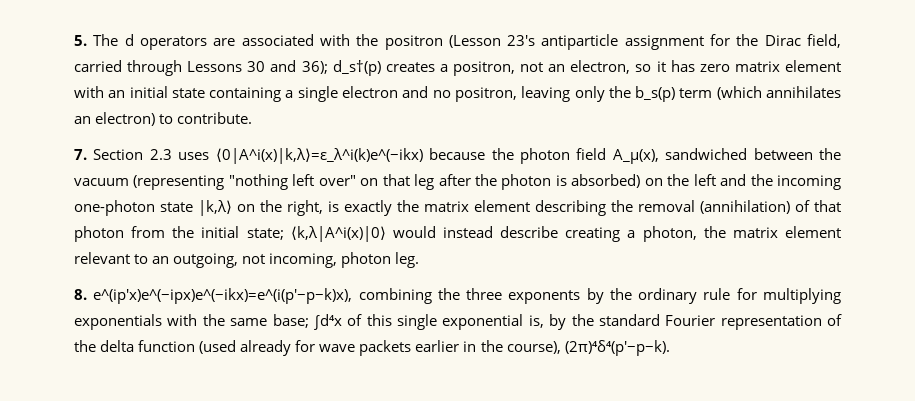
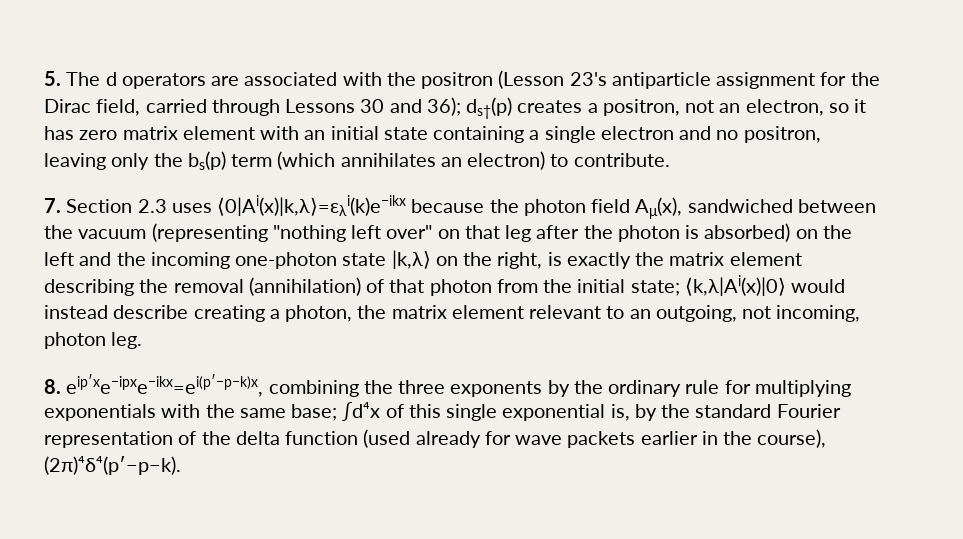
- 5. The d operators are associated with the positron (Lesson 23's antiparticle assignment for the Dirac field, carried through Lessons 30 and 36); d_s†(p) creates a positron, not an electron, so it has zero matrix element with an initial state containing a single electron and no positron, leaving only the b_s(p) term (which annihilates an electron) to contribute.
+ 5. The d operators are associated with the positron (Lesson 23's antiparticle assignment for the Dirac field, carried through Lessons 30 and 36); ds†(p) creates a positron, not an electron, so it has zero matrix element with an initial state containing a single electron and no positron, leaving only the bs(p) term (which annihilates an electron) to contribute.
- 7. Section 2.3 uses ⟨0|A^i(x)|k,λ⟩=ε_λ^i(k)e^(−ikx) because the photon field A_μ(x), sandwiched between the vacuum (representing "nothing left over" on that leg after the photon is absorbed) on the left and the incoming one-photon state |k,λ⟩ on the right, is exactly the matrix element describing the removal (annihilation) of that photon from the initial state;
+ 7. Section 2.3 uses ⟨0|Ai(x)|k,λ⟩=ελi(k)e−ikx because the photon field Aμ(x), sandwiched between the vacuum (representing "nothing left over" on that leg after the photon is absorbed) on the left and the incoming one-photon state |k,λ⟩ on the right, is exactly the matrix element describing the removal (annihilation) of that photon from the initial state;
- ⟨k,λ|A^i(x)|0⟩ would instead describe creating a photon, the matrix element relevant to an outgoing, not incoming, photon leg.
+ ⟨k,λ|Ai(x)|0⟩ would instead describe creating a photon, the matrix element relevant to an outgoing, not incoming, photon leg.
- 8. e^(ip′x)e^(−ipx)e^(−ikx)=e^(i(p′−p−k)x), combining the three exponents by the ordinary rule for multiplying exponentials with the same base; ∫d⁴x of this single exponential is, by the standard Fourier representation of the delta function (used already for wave packets earlier in the course), (2π)⁴δ⁴(p′−p−k).
+ 8. eip′xe−ipxe−ikx=ei(p′−p−k)x, combining the three exponents by the ordinary rule for multiplying exponentials with the same base; ∫d⁴x of this single exponential is, by the standard Fourier representation of the delta function (used already for wave packets earlier in the course), (2π)⁴δ⁴(p′−p−k).

